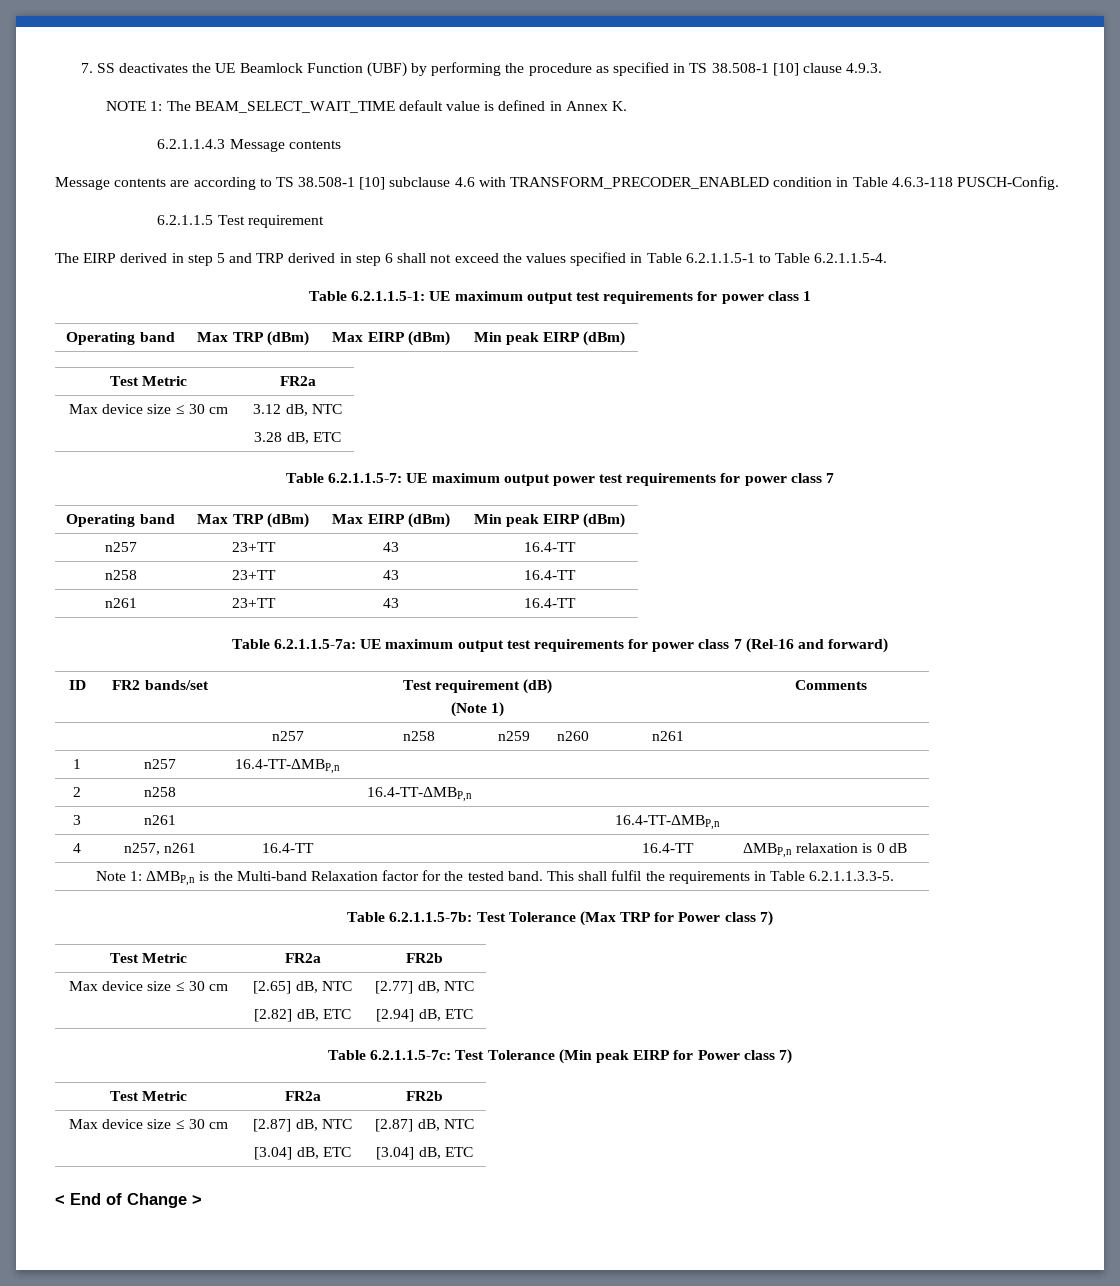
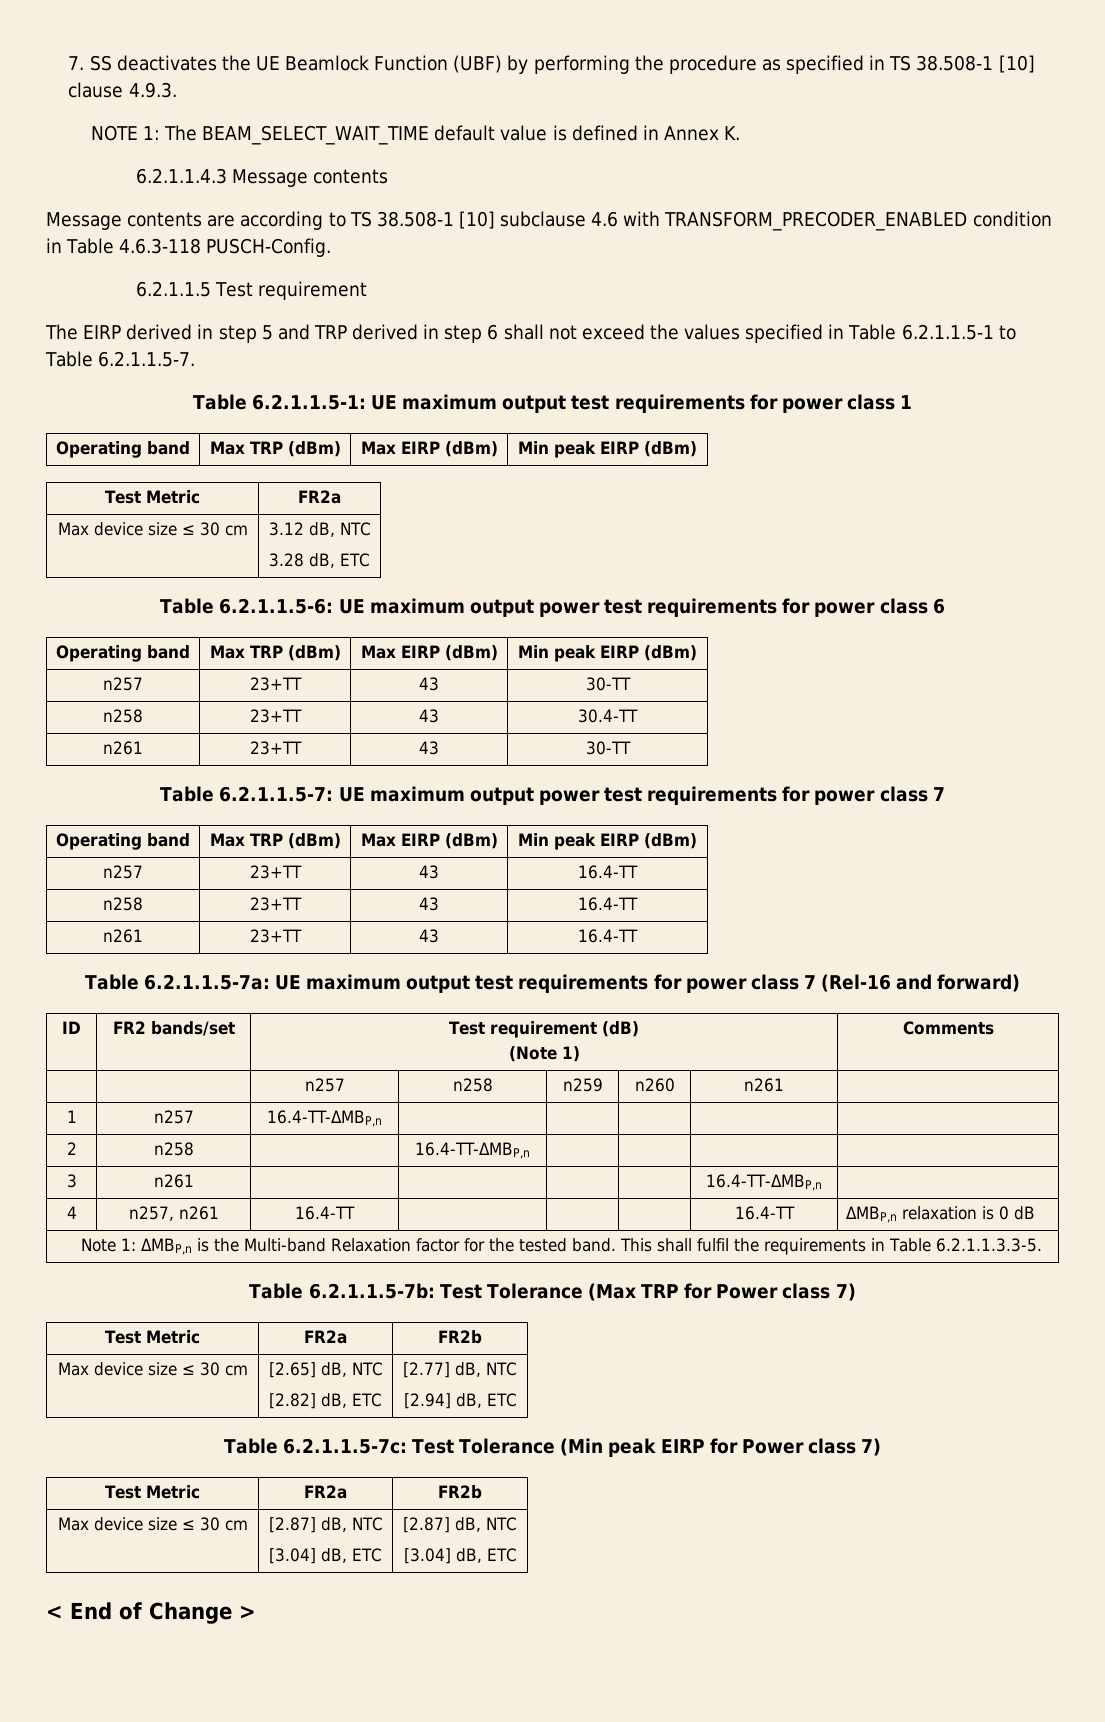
- The EIRP derived in step 5 and TRP derived in step 6 shall not exceed the values specified in Table 6.2.1.1.5-1 to Table 6.2.1.1.5-4.
+ The EIRP derived in step 5 and TRP derived in step 6 shall not exceed the values specified in Table 6.2.1.1.5-1 to Table 6.2.1.1.5-7.
+ Table 6.2.1.1.5-6: UE maximum output power test requirements for power class 6
+ Operating band | Max TRP (dBm) | Max EIRP (dBm) | Min peak EIRP (dBm)
+ n257 | 23+TT | 43 | 30-TT
+ n258 | 23+TT | 43 | 30.4-TT
+ n261 | 23+TT | 43 | 30-TT

